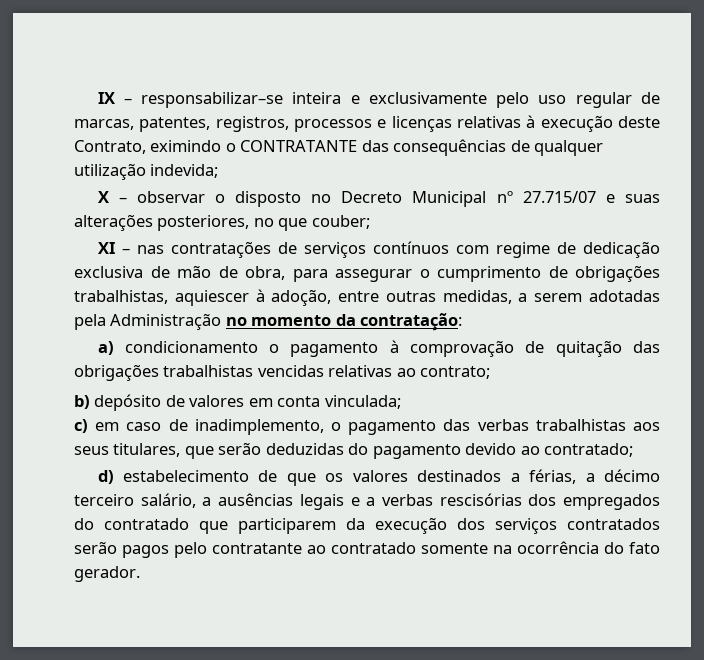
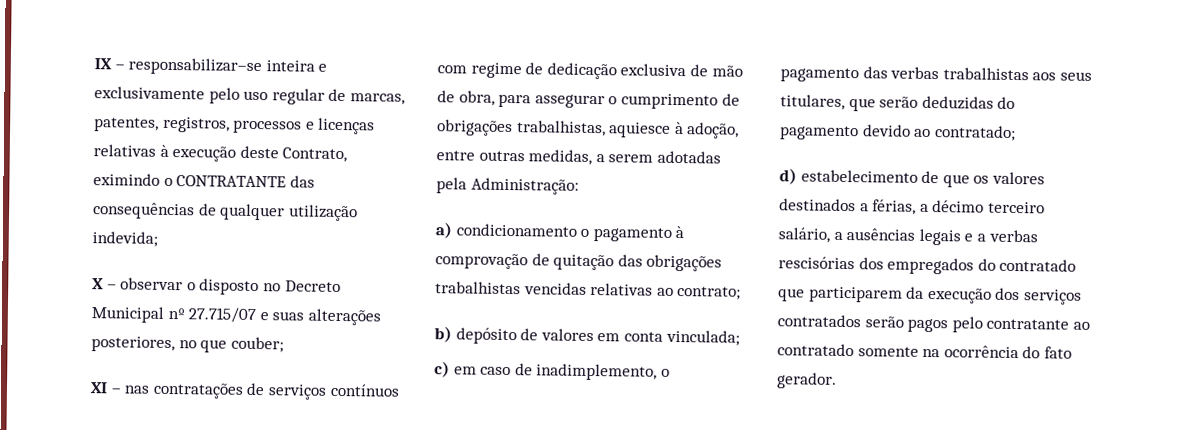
- XI – nas contratações de serviços contínuos com regime de dedicação exclusiva de mão de obra, para assegurar o cumprimento de obrigações trabalhistas, aquiescer à adoção, entre outras medidas, a serem adotadas pela Administração no momento da contratação:
+ XI – nas contratações de serviços contínuos com regime de dedicação exclusiva de mão de obra, para assegurar o cumprimento de obrigações trabalhistas, aquiesce à adoção, entre outras medidas, a serem adotadas pela Administração:

